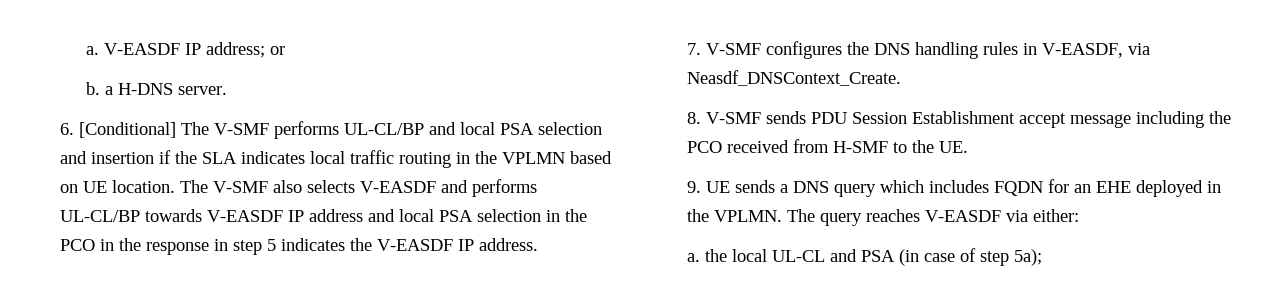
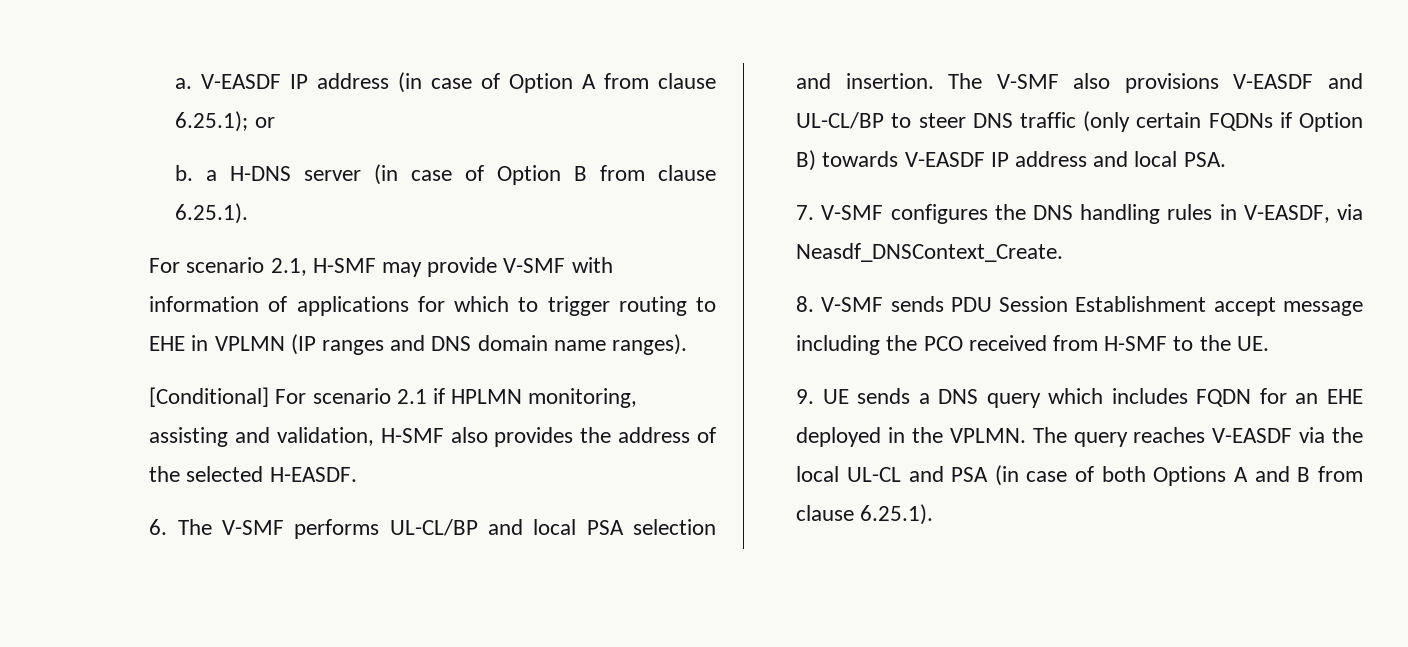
- V-EASDF IP address; or
- b. a H-DNS server.
+ V-EASDF IP address (in case of Option A from clause 6.25.1); or
+ b. a H-DNS server (in case of Option B from clause 6.25.1).
+ For scenario 2.1, H-SMF may provide V-SMF with information of applications for which to trigger routing to EHE in VPLMN (IP ranges and DNS domain name ranges).
+ [Conditional] For scenario 2.1 if HPLMN monitoring, assisting and validation, H-SMF also provides the address of the selected H-EASDF.
- 6. [Conditional] The V-SMF performs UL-CL/BP and local PSA selection and insertion if the SLA indicates local traffic routing in the VPLMN based on UE location.
+ 6. The V-SMF performs UL-CL/BP and local PSA selection and insertion.
- The V-SMF also selects V-EASDF and performs UL-CL/BP towards V-EASDF IP address and local PSA selection in the PCO in the response in step 5 indicates the V-EASDF IP address.
+ The V-SMF also provisions V-EASDF and UL-CL/BP to steer DNS traffic (only certain FQDNs if Option B) towards V-EASDF IP address and local PSA.
- The query reaches V-EASDF via either:
- a. the local UL-CL and PSA (in case of step 5a);
+ The query reaches V-EASDF via the local UL-CL and PSA (in case of both Options A and B from clause 6.25.1).

